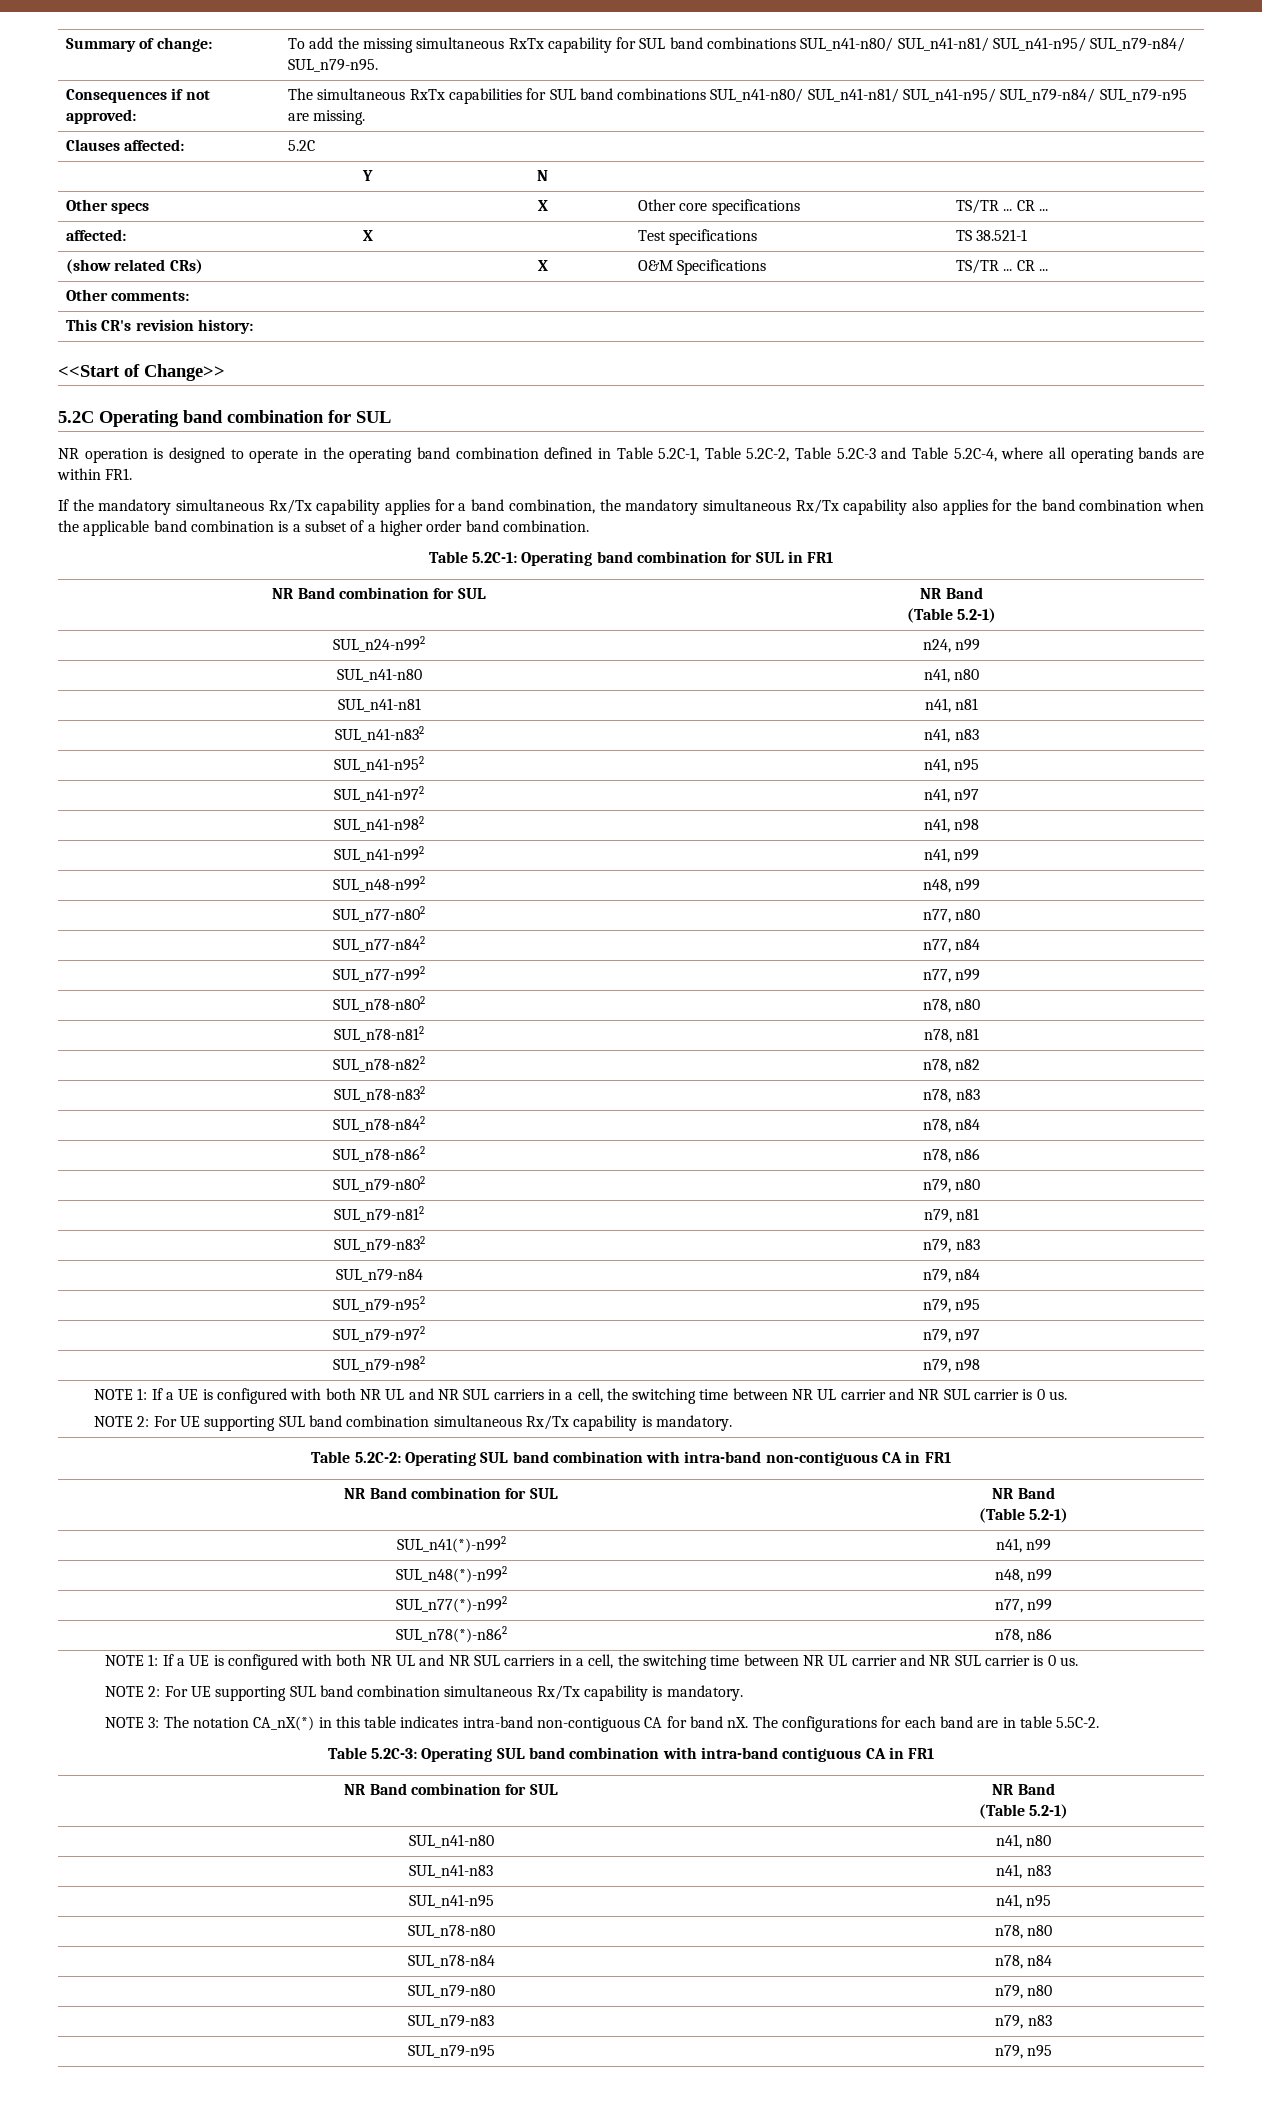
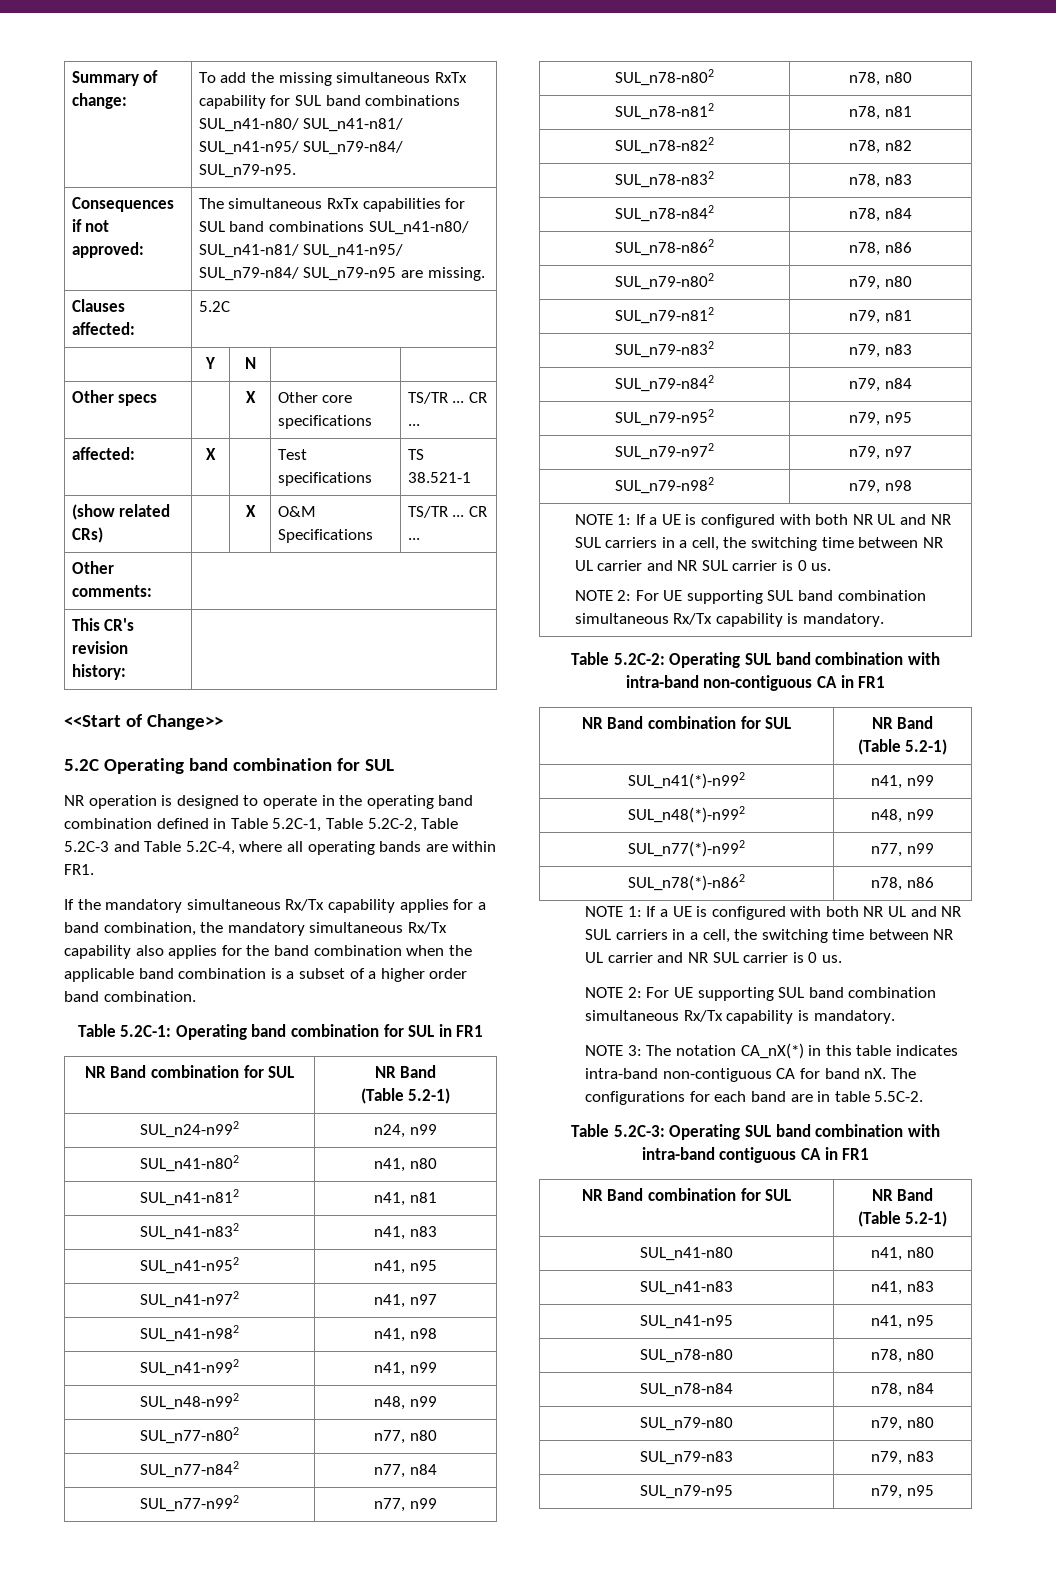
  SUL_n24-n992 | n24, n99
- SUL_n41-n80 | n41, n80
- SUL_n41-n81 | n41, n81
+ SUL_n41-n802 | n41, n80
+ SUL_n41-n812 | n41, n81
- SUL_n79-n84 | n79, n84
+ SUL_n79-n842 | n79, n84

